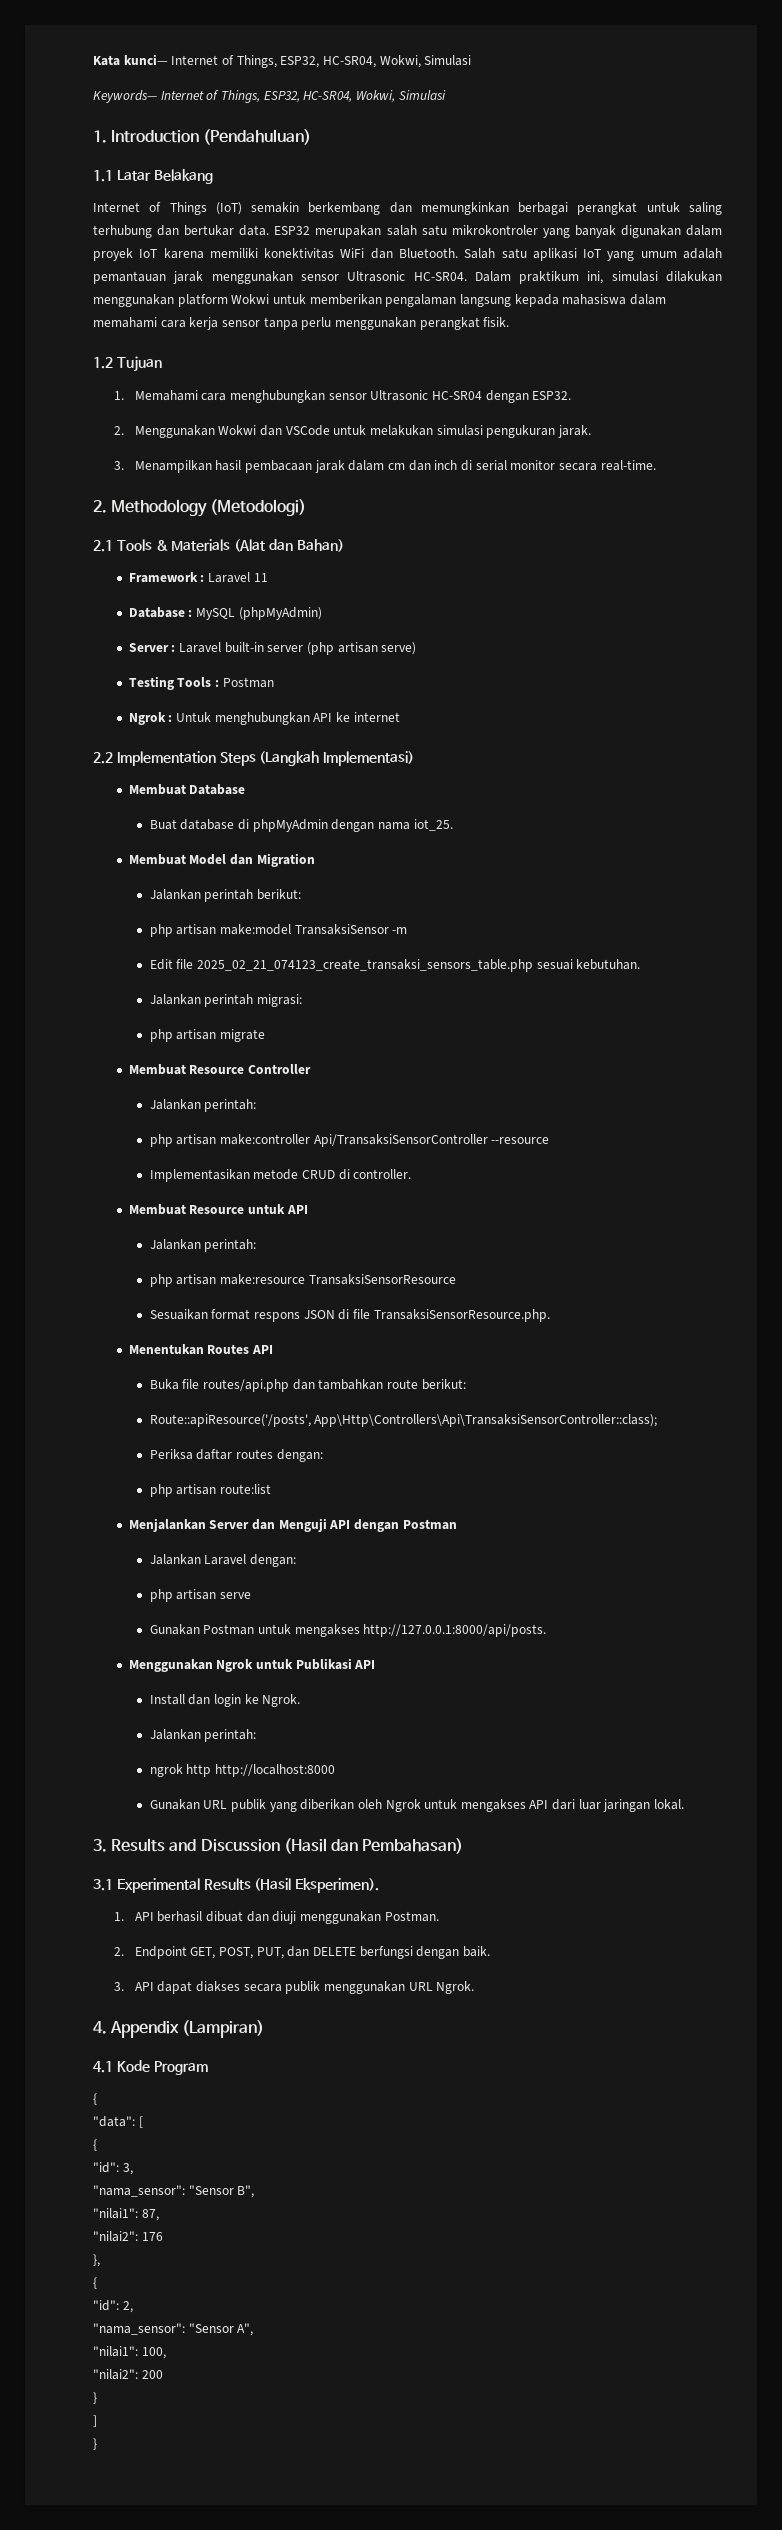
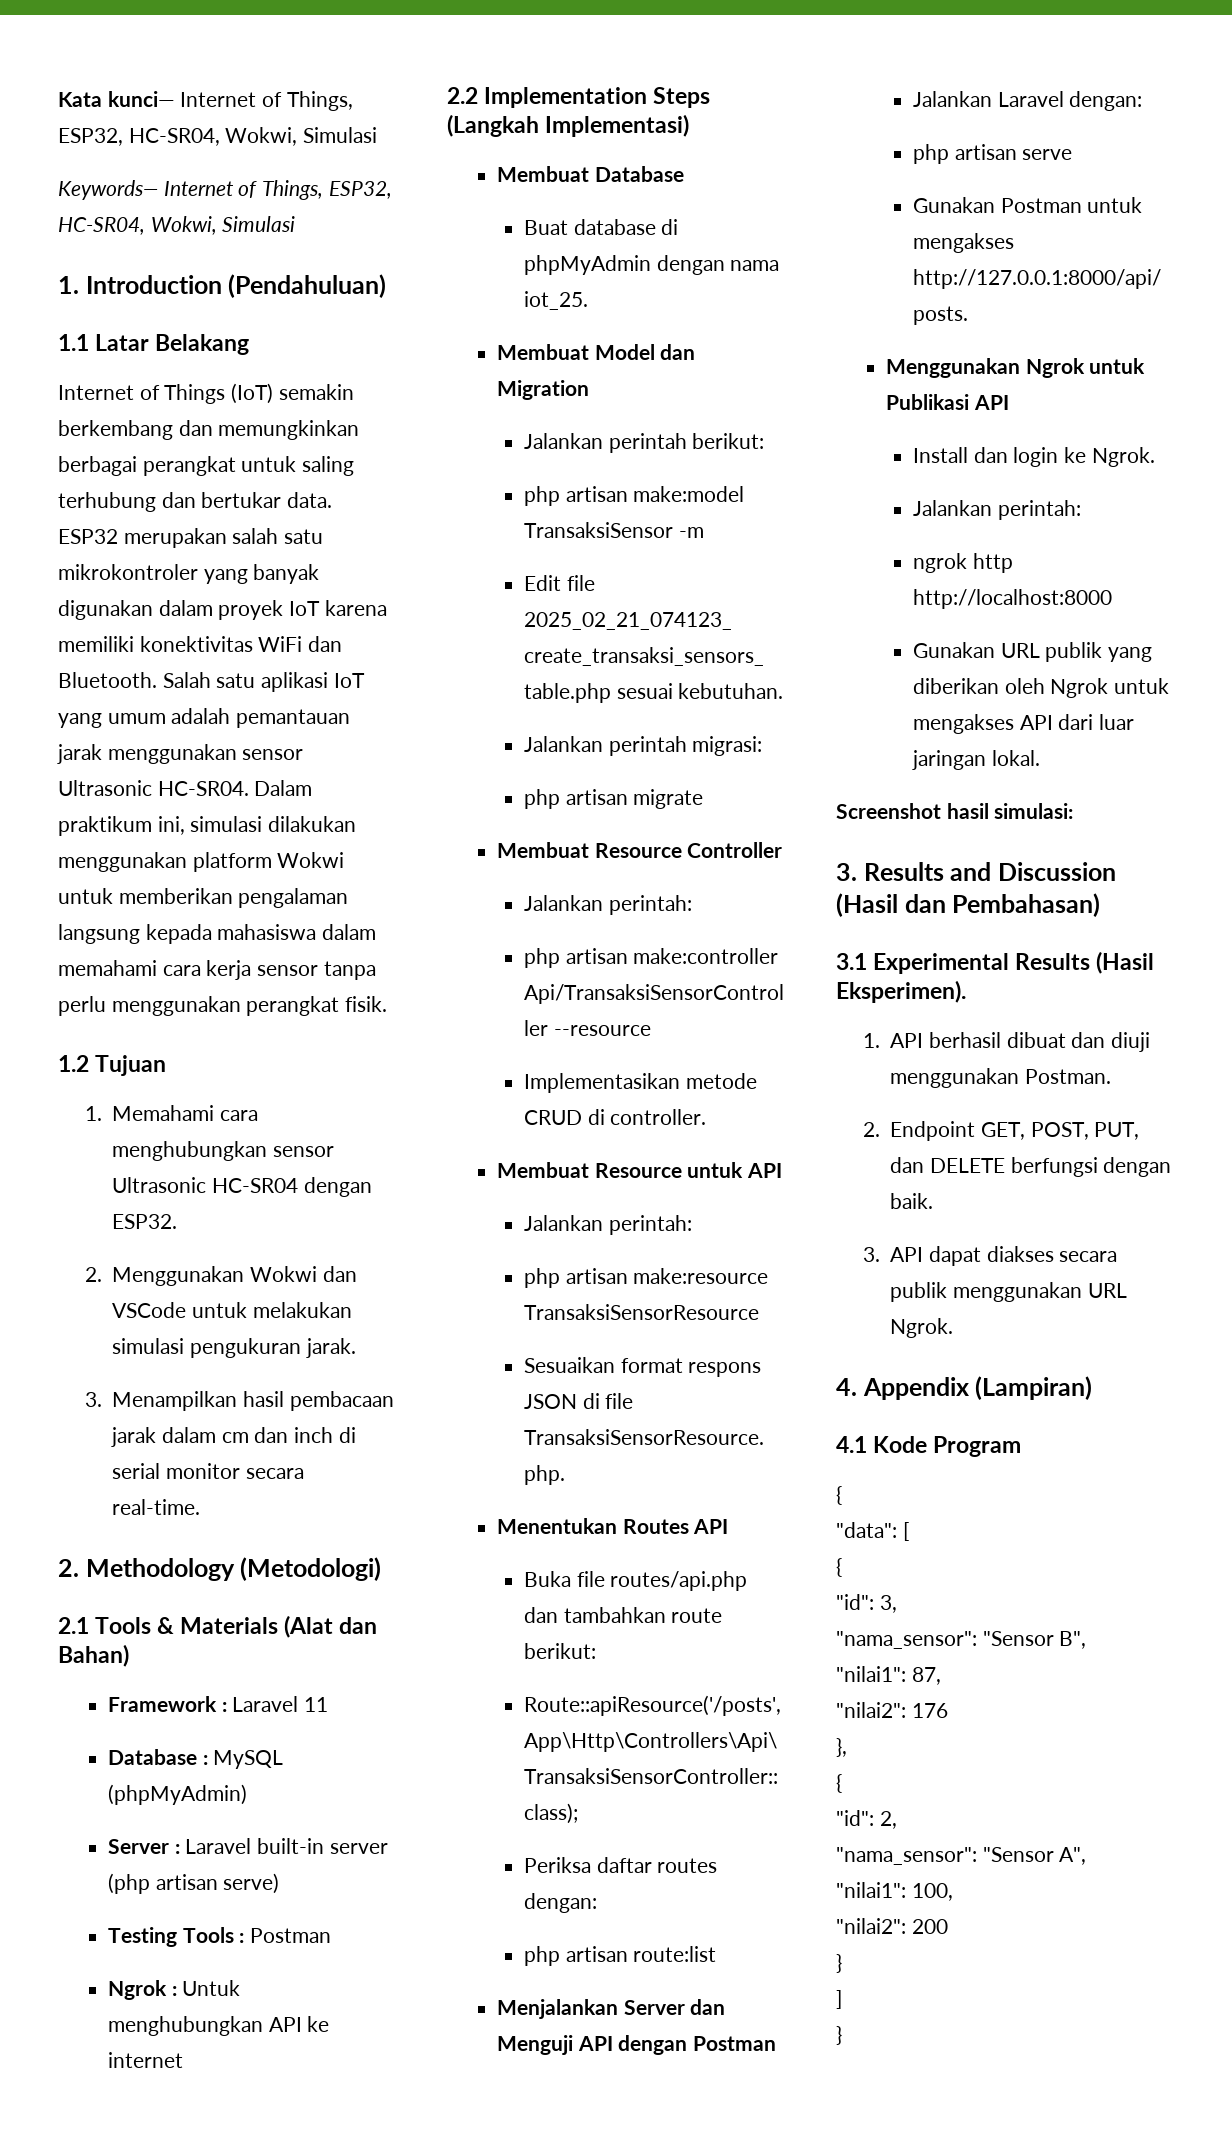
+ Screenshot hasil simulasi:

